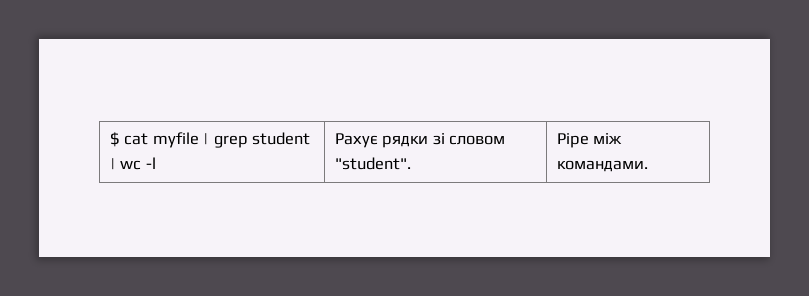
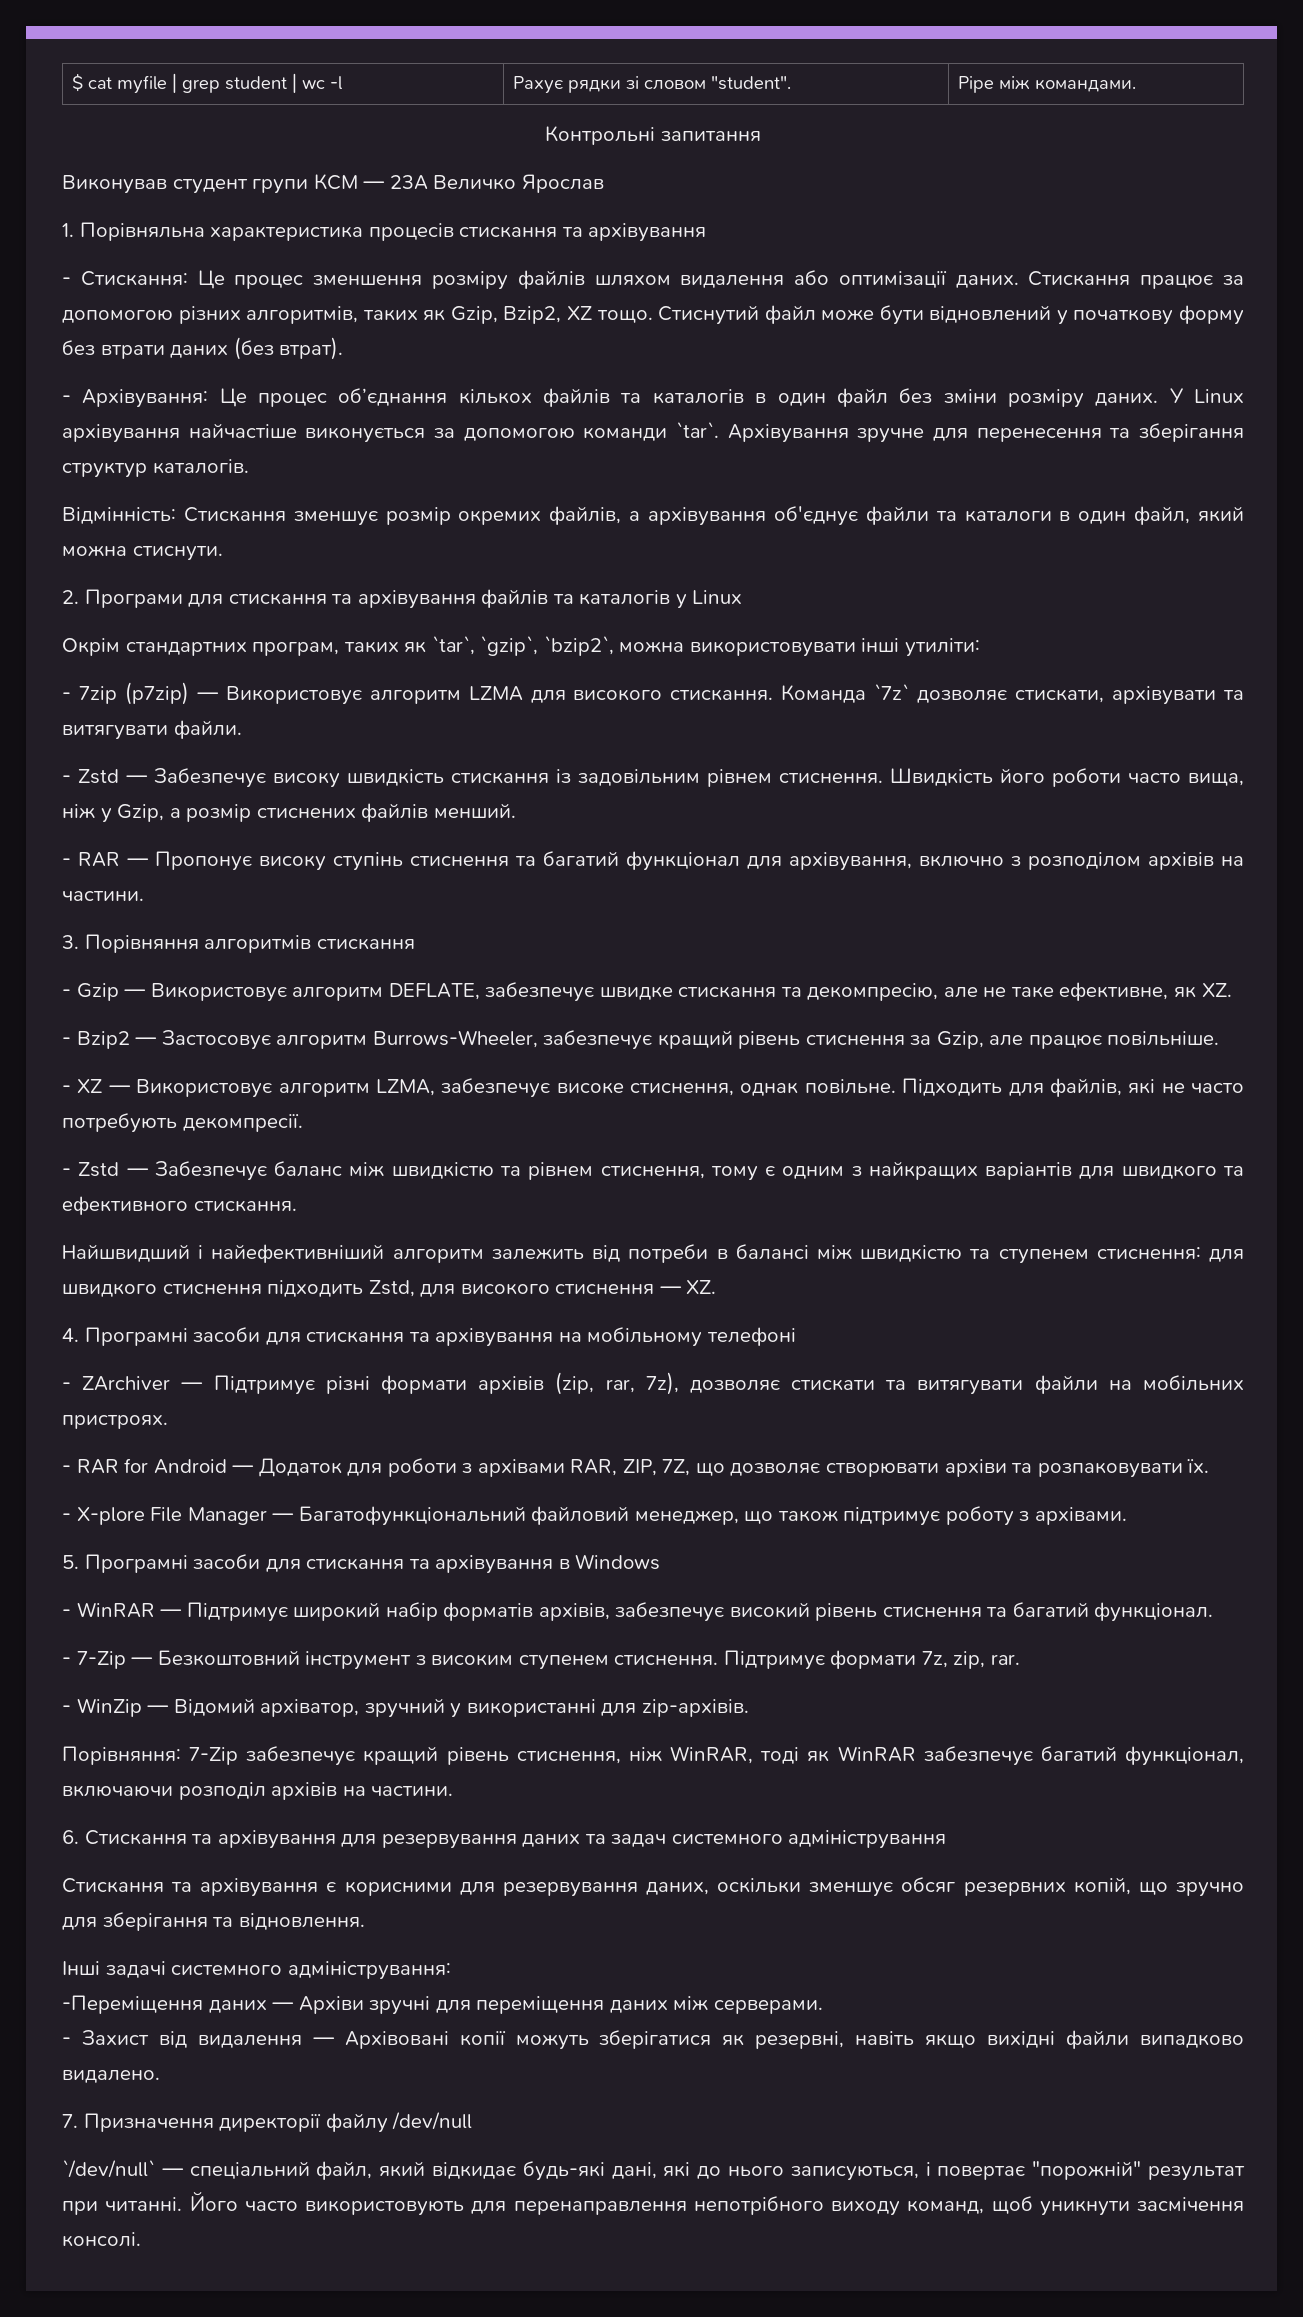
+ Контрольні запитання
+ Виконував студент групи КСМ — 23А Величко Ярослав
+ 1. Порівняльна характеристика процесів стискання та архівування
+ - Стискання: Це процес зменшення розміру файлів шляхом видалення або оптимізації даних. Стискання працює за допомогою різних алгоритмів, таких як Gzip, Bzip2, XZ тощо. Стиснутий файл може бути відновлений у початкову форму без втрати даних (без втрат).
+ - Архівування: Це процес об’єднання кількох файлів та каталогів в один файл без зміни розміру даних. У Linux архівування найчастіше виконується за допомогою команди `tar`. Архівування зручне для перенесення та зберігання структур каталогів.
+ Відмінність: Стискання зменшує розмір окремих файлів, а архівування об'єднує файли та каталоги в один файл, який можна стиснути.
+ 2. Програми для стискання та архівування файлів та каталогів у Linux
+ Окрім стандартних програм, таких як `tar`, `gzip`, `bzip2`, можна використовувати інші утиліти:
+ - 7zip (p7zip) — Використовує алгоритм LZMA для високого стискання. Команда `7z` дозволяє стискати, архівувати та витягувати файли.
+ - Zstd — Забезпечує високу швидкість стискання із задовільним рівнем стиснення. Швидкість його роботи часто вища, ніж у Gzip, а розмір стиснених файлів менший.
+ - RAR — Пропонує високу ступінь стиснення та багатий функціонал для архівування, включно з розподілом архівів на частини.
+ 3. Порівняння алгоритмів стискання
+ - Gzip — Використовує алгоритм DEFLATE, забезпечує швидке стискання та декомпресію, але не таке ефективне, як XZ.
+ - Bzip2 — Застосовує алгоритм Burrows-Wheeler, забезпечує кращий рівень стиснення за Gzip, але працює повільніше.
+ - XZ — Використовує алгоритм LZMA, забезпечує високе стиснення, однак повільне. Підходить для файлів, які не часто потребують декомпресії.
+ - Zstd — Забезпечує баланс між швидкістю та рівнем стиснення, тому є одним з найкращих варіантів для швидкого та ефективного стискання.
+ Найшвидший і найефективніший алгоритм залежить від потреби в балансі між швидкістю та ступенем стиснення: для швидкого стиснення підходить Zstd, для високого стиснення — XZ.
+ 4. Програмні засоби для стискання та архівування на мобільному телефоні
+ - ZArchiver — Підтримує різні формати архівів (zip, rar, 7z), дозволяє стискати та витягувати файли на мобільних пристроях.
+ - RAR for Android — Додаток для роботи з архівами RAR, ZIP, 7Z, що дозволяє створювати архіви та розпаковувати їх.
+ - X-plore File Manager — Багатофункціональний файловий менеджер, що також підтримує роботу з архівами.
+ 5. Програмні засоби для стискання та архівування в Windows
+ - WinRAR — Підтримує широкий набір форматів архівів, забезпечує високий рівень стиснення та багатий функціонал.
+ - 7-Zip — Безкоштовний інструмент з високим ступенем стиснення. Підтримує формати 7z, zip, rar.
+ - WinZip — Відомий архіватор, зручний у використанні для zip-архівів.
+ Порівняння: 7-Zip забезпечує кращий рівень стиснення, ніж WinRAR, тоді як WinRAR забезпечує багатий функціонал, включаючи розподіл архівів на частини.
+ 6. Стискання та архівування для резервування даних та задач системного адміністрування
+ Стискання та архівування є корисними для резервування даних, оскільки зменшує обсяг резервних копій, що зручно для зберігання та відновлення.
+ Інші задачі системного адміністрування:
+ -Переміщення даних — Архіви зручні для переміщення даних між серверами.
+ - Захист від видалення — Архівовані копії можуть зберігатися як резервні, навіть якщо вихідні файли випадково видалено.
+ 7. Призначення директорії файлу /dev/null
+ `/dev/null` — спеціальний файл, який відкидає будь-які дані, які до нього записуються, і повертає "порожній" результат при читанні. Його часто використовують для перенаправлення непотрібного виходу команд, щоб уникнути засмічення консолі.

